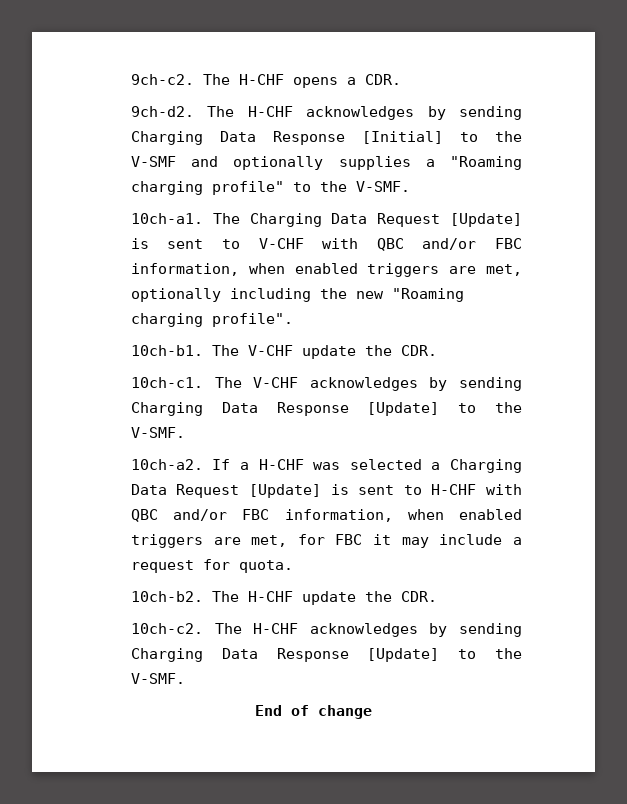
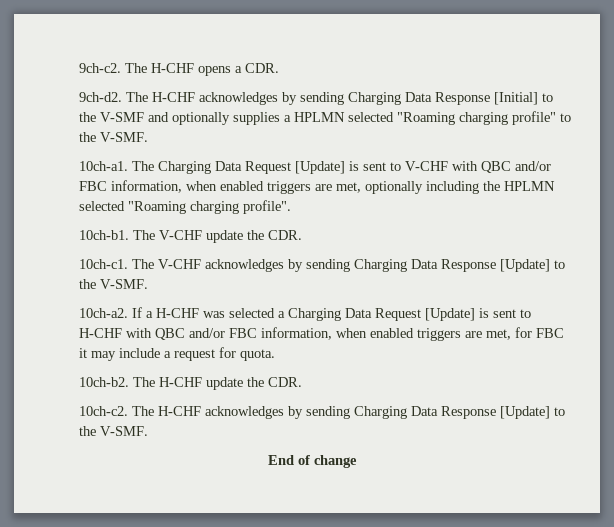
- The H-CHF acknowledges by sending Charging Data Response [Initial] to the V-SMF and optionally supplies a "Roaming charging profile" to the V-SMF.
+ The H-CHF acknowledges by sending Charging Data Response [Initial] to the V-SMF and optionally supplies a HPLMN selected "Roaming charging profile" to the V-SMF.
- The Charging Data Request [Update] is sent to V-CHF with QBC and/or FBC information, when enabled triggers are met, optionally including the new "Roaming charging profile".
+ The Charging Data Request [Update] is sent to V-CHF with QBC and/or FBC information, when enabled triggers are met, optionally including the HPLMN selected "Roaming charging profile".

